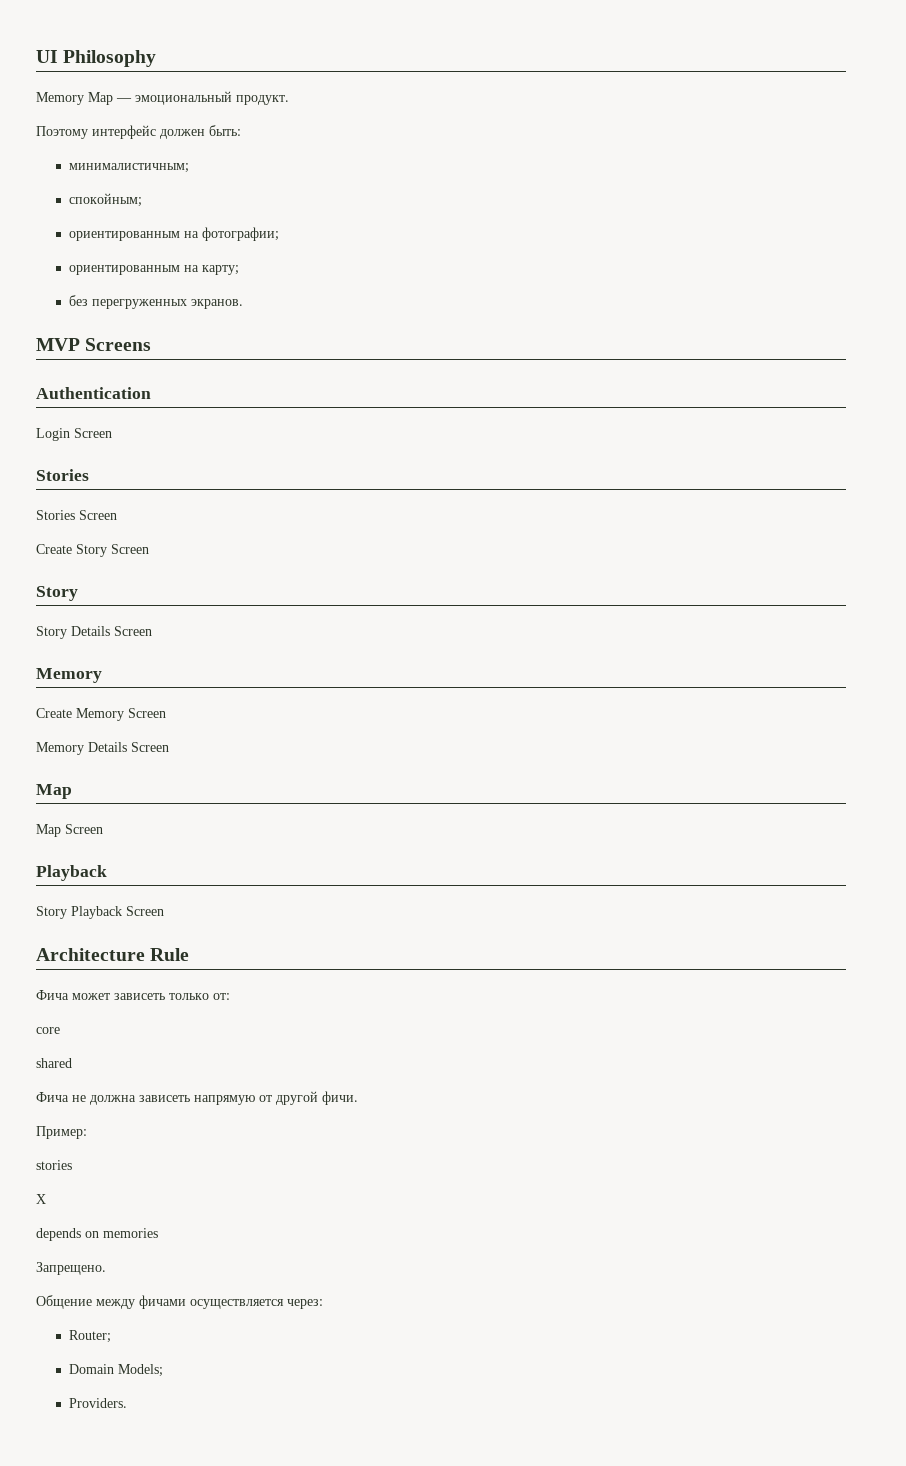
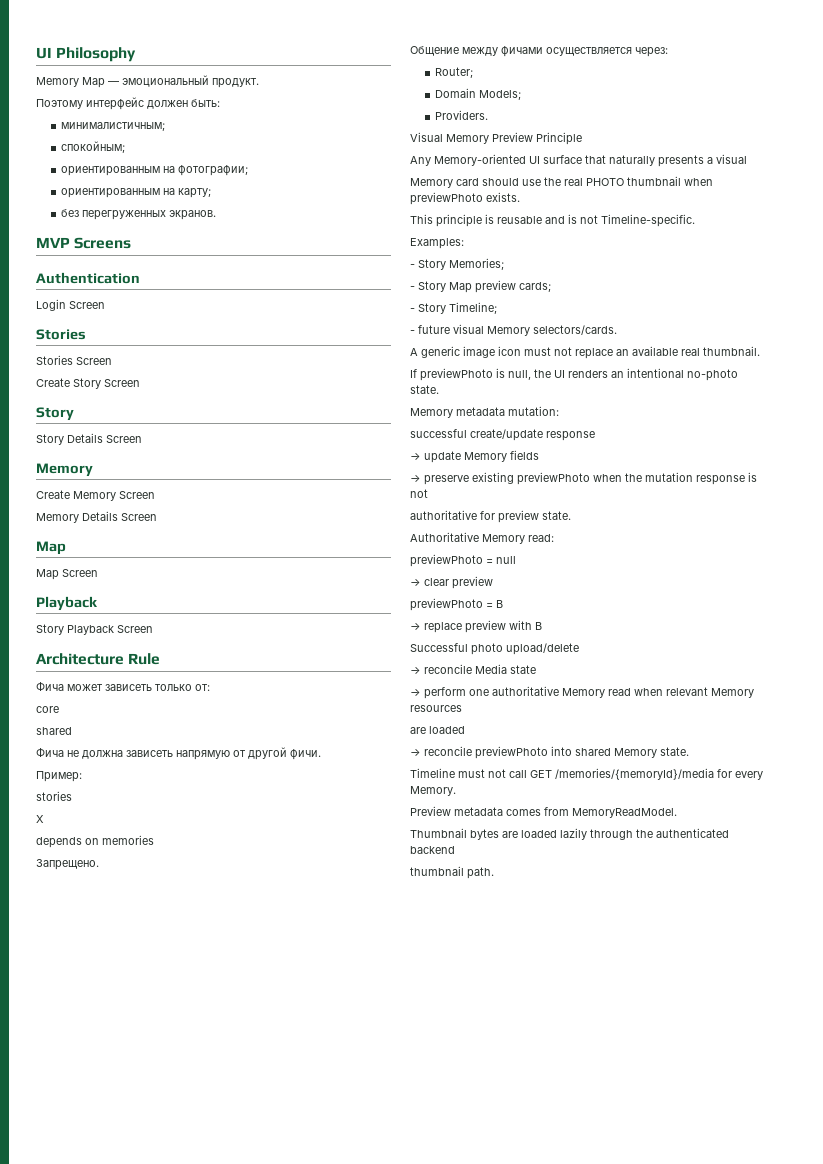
+ Visual Memory Preview Principle
+ Any Memory-oriented UI surface that naturally presents a visual
+ Memory card should use the real PHOTO thumbnail when previewPhoto exists.
+ This principle is reusable and is not Timeline-specific.
+ Examples:
+ - Story Memories;
+ - Story Map preview cards;
+ - Story Timeline;
+ - future visual Memory selectors/cards.
+ A generic image icon must not replace an available real thumbnail.
+ If previewPhoto is null, the UI renders an intentional no-photo state.
+ Memory metadata mutation:
+ successful create/update response
+ → update Memory fields
+ → preserve existing previewPhoto when the mutation response is not
+ authoritative for preview state.
+ Authoritative Memory read:
+ previewPhoto = null
+ → clear preview
+ previewPhoto = B
+ → replace preview with B
+ Successful photo upload/delete
+ → reconcile Media state
+ → perform one authoritative Memory read when relevant Memory resources
+ are loaded
+ → reconcile previewPhoto into shared Memory state.
+ Timeline must not call GET /memories/{memoryId}/media for every Memory.
+ Preview metadata comes from MemoryReadModel.
+ Thumbnail bytes are loaded lazily through the authenticated backend
+ thumbnail path.

